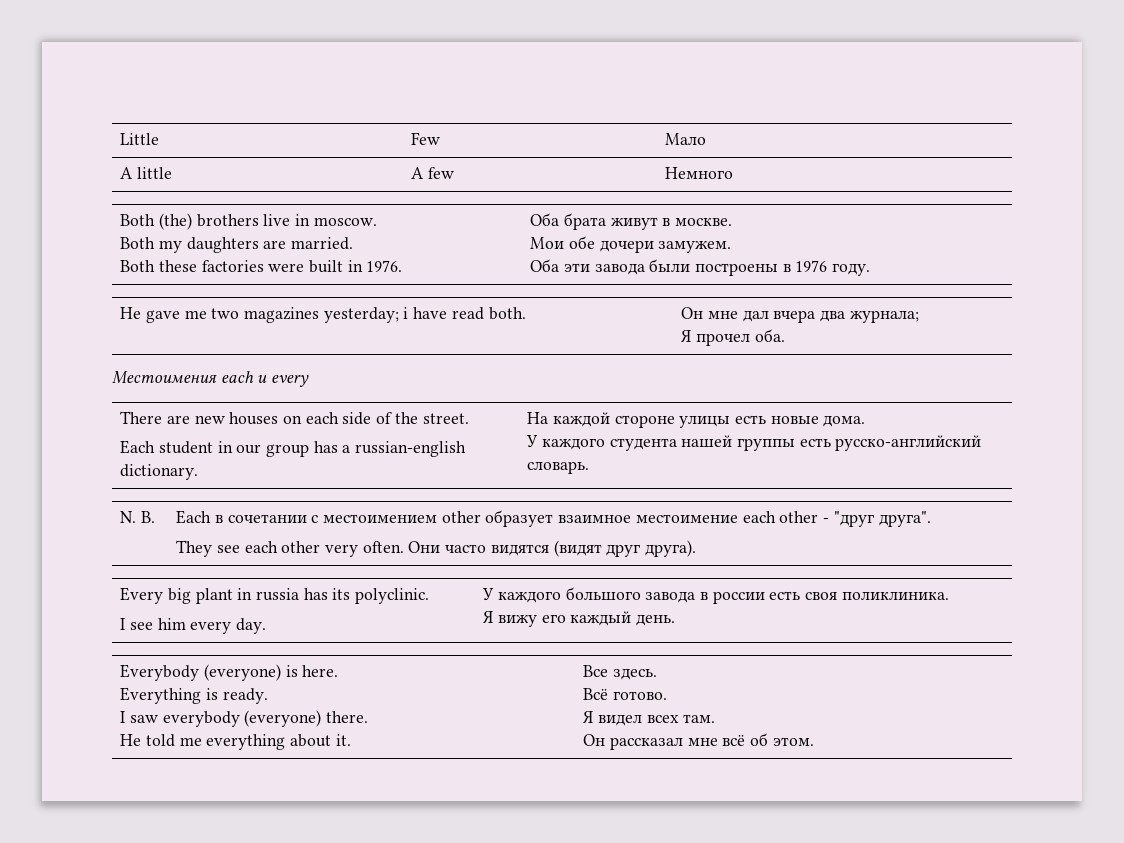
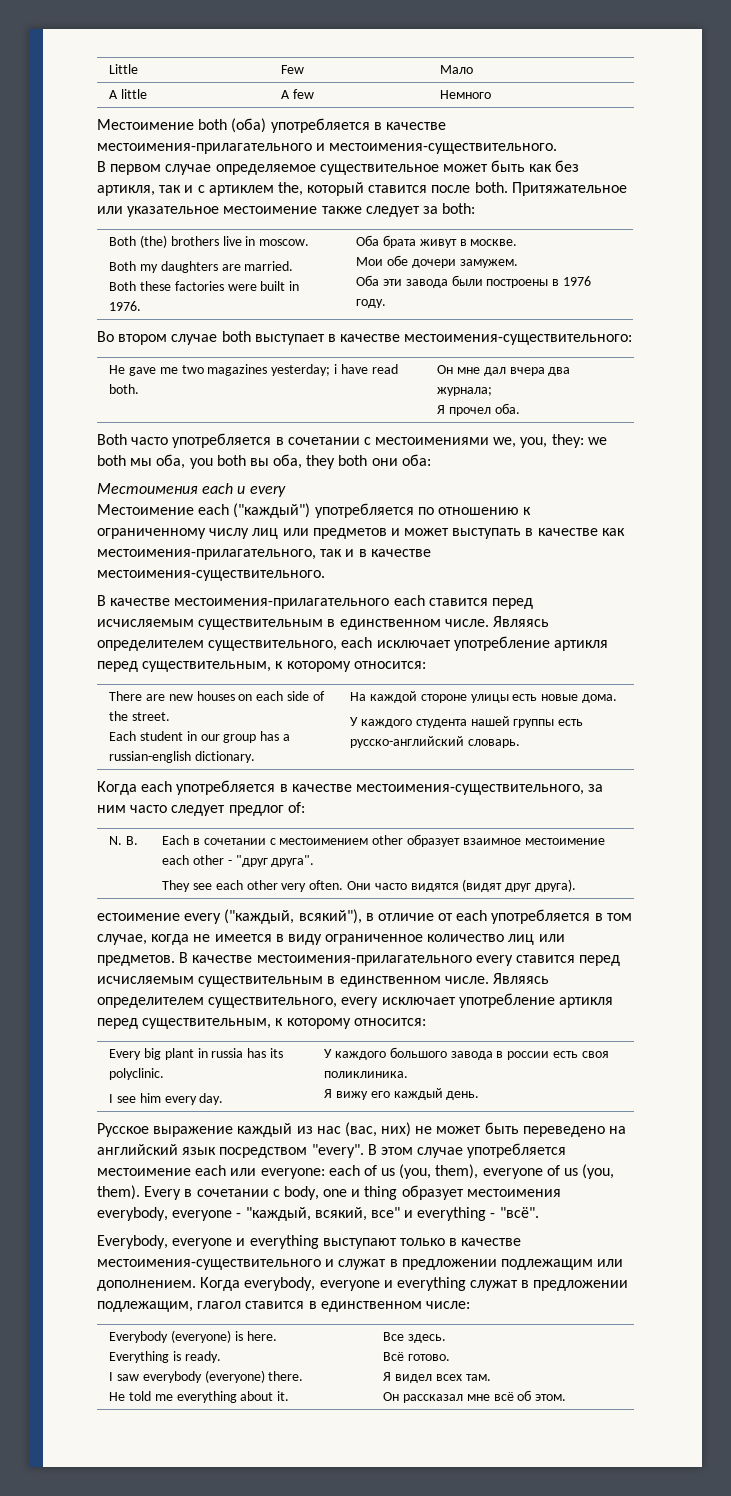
+ Местоимение both (оба) употребляется в качестве местоимения-прилагательного и местоимения-существительного.
+ В первом случае определяемое существительное может быть как без артикля, так и с артиклем the, который ставится после both. Притяжательное или указательное местоимение также следует за both:
+ Во втором случае both выступает в качестве местоимения-существительного:
+ Both часто употребляется в сочетании с местоимениями we, you, they: we both мы оба, you both вы оба, they both они оба:
  Местоимения each и every
+ Местоимение each ("каждый") употребляется по отношению к ограниченному числу лиц или предметов и может выступать в качестве как местоимения-прилагательного, так и в качестве местоимения-существительного.
+ В качестве местоимения-прилагательного each ставится перед исчисляемым существительным в единственном числе. Являясь определителем существительного, each исключает употребление артикля перед существительным, к которому относится:
+ Когда each употребляется в качестве местоимения-существительного, за ним часто следует предлог of:
+ естоимение every ("каждый, всякий"), в отличие от each употребляется в том случае, когда не имеется в виду ограниченное количество лиц или предметов. В качестве местоимения-прилагательного every ставится перед исчисляемым существительным в единственном числе. Являясь определителем существительного, every исключает употребление артикля перед существительным, к которому относится:
+ Русское выражение каждый из нас (вас, них) не может быть переведено на английский язык посредством "every". В этом случае употребляется местоимение each или everyone: each of us (you, them), everyone of us (you, them). Every в сочетании с body, one и thing образует местоимения everybody, everyone - "каждый, всякий, все" и everything - "всё".
+ Everybody, everyone и everything выступают только в качестве местоимения-существительного и служат в предложении подлежащим или дополнением. Когда everybody, everyone и everything служат в предложении подлежащим, глагол ставится в единственном числе:

